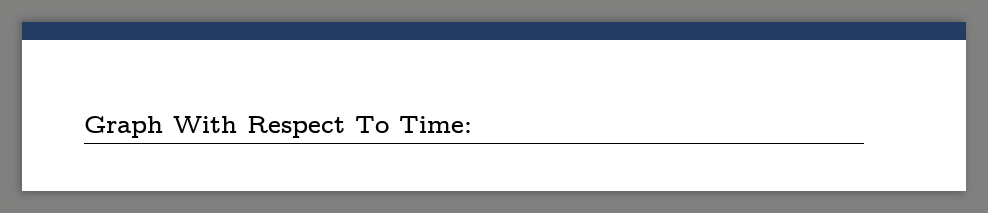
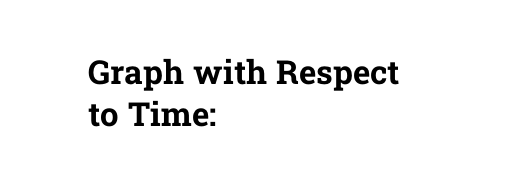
- Graph With Respect To Time:
+ Graph with Respect to Time:

